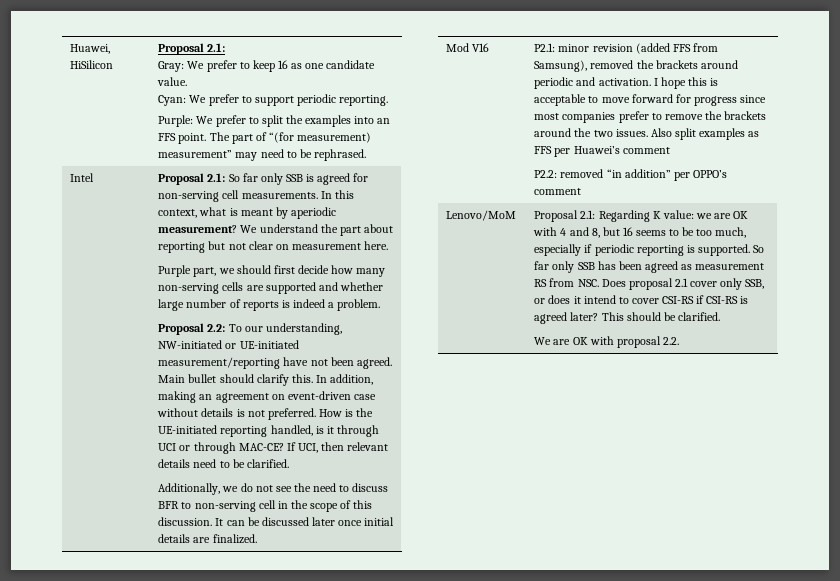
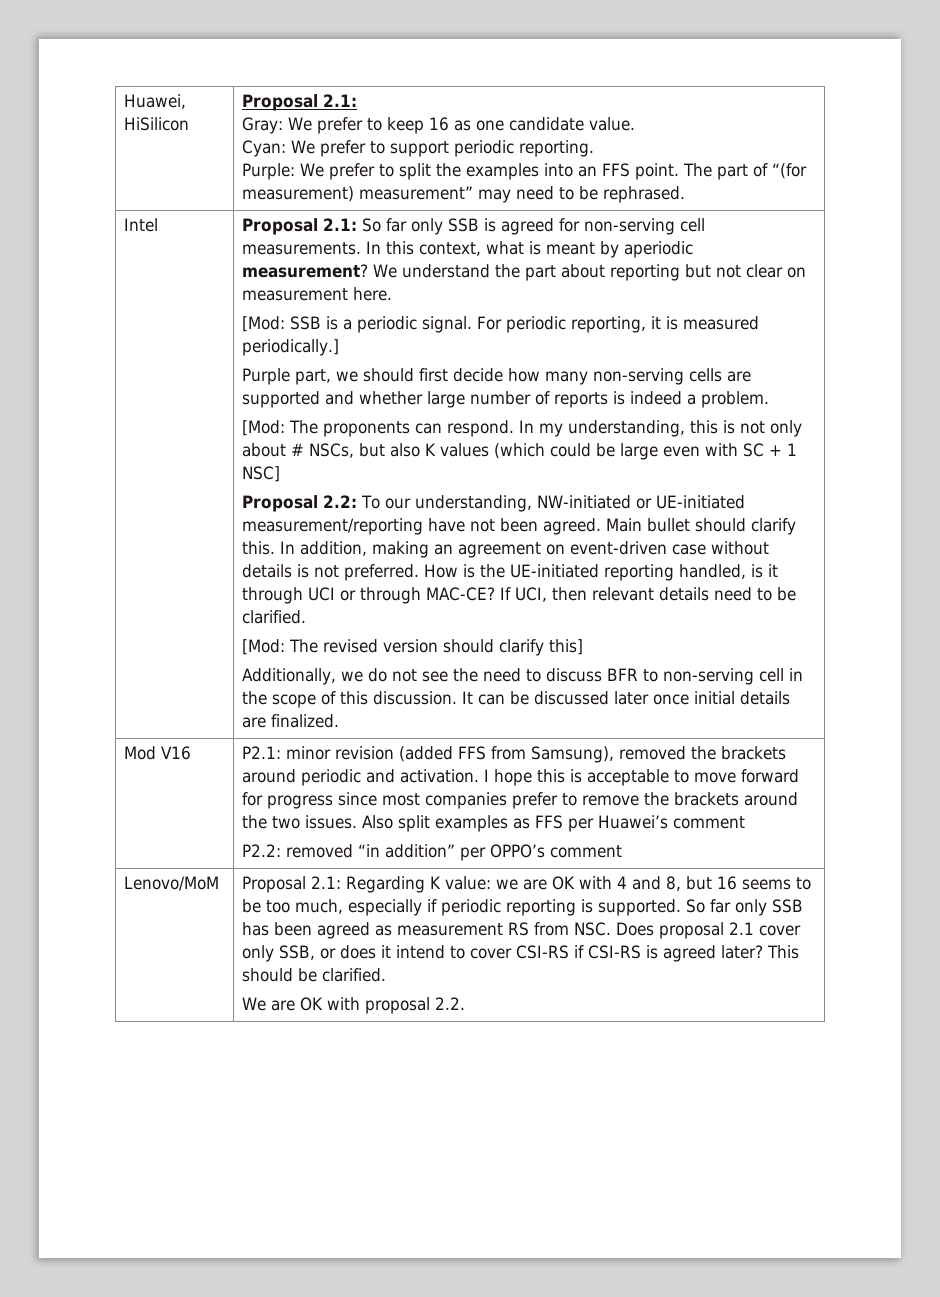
+ [Mod: SSB is a periodic signal. For periodic reporting, it is measured periodically.]
+ [Mod: The proponents can respond. In my understanding, this is not only about # NSCs, but also K values (which could be large even with SC + 1 NSC]
+ [Mod: The revised version should clarify this]

